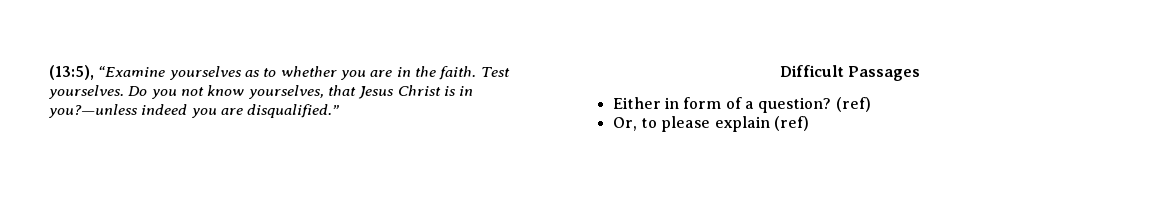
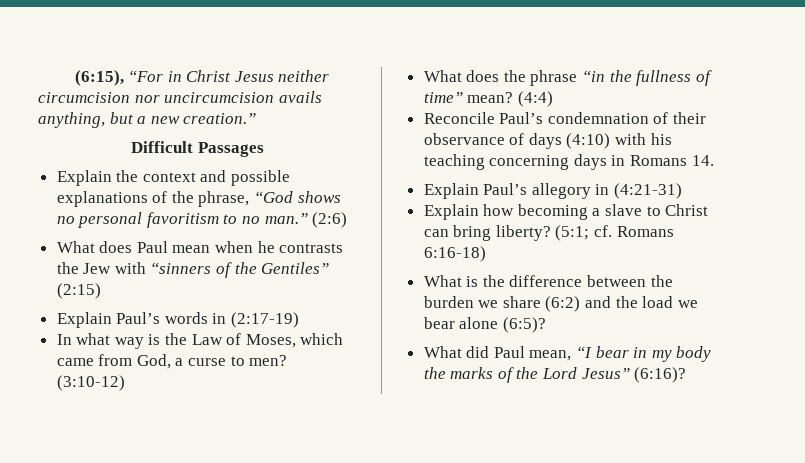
- (13:5), “Examine yourselves as to whether you are in the faith. Test yourselves. Do you not know yourselves, that Jesus Christ is in you?—unless indeed you are disqualified.”
+ (6:15), “For in Christ Jesus neither circumcision nor uncircumcision avails anything, but a new creation.”
  Difficult Passages
- Either in form of a question? (ref)
- Or, to please explain (ref)
+ Explain the context and possible explanations of the phrase, “God shows no personal favoritism to no man.” (2:6)
+ What does Paul mean when he contrasts the Jew with “sinners of the Gentiles” (2:15)
+ Explain Paul’s words in (2:17-19)
+ In what way is the Law of Moses, which came from God, a curse to men? (3:10-12)
+ What does the phrase “in the fullness of time” mean? (4:4)
+ Reconcile Paul’s condemnation of their observance of days (4:10) with his teaching concerning days in Romans 14.
+ Explain Paul’s allegory in (4:21-31)
+ Explain how becoming a slave to Christ can bring liberty? (5:1; cf. Romans 6:16-18)
+ What is the difference between the burden we share (6:2) and the load we bear alone (6:5)?
+ What did Paul mean, “I bear in my body the marks of the Lord Jesus” (6:16)?

